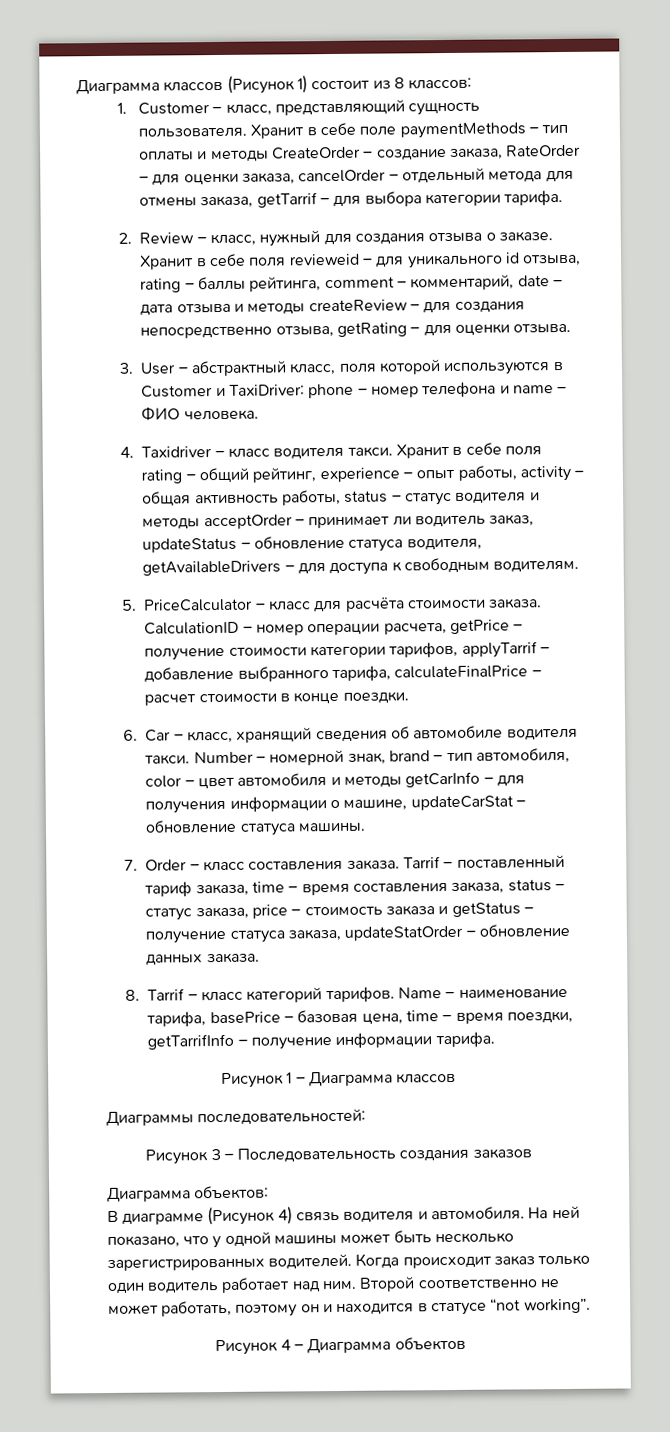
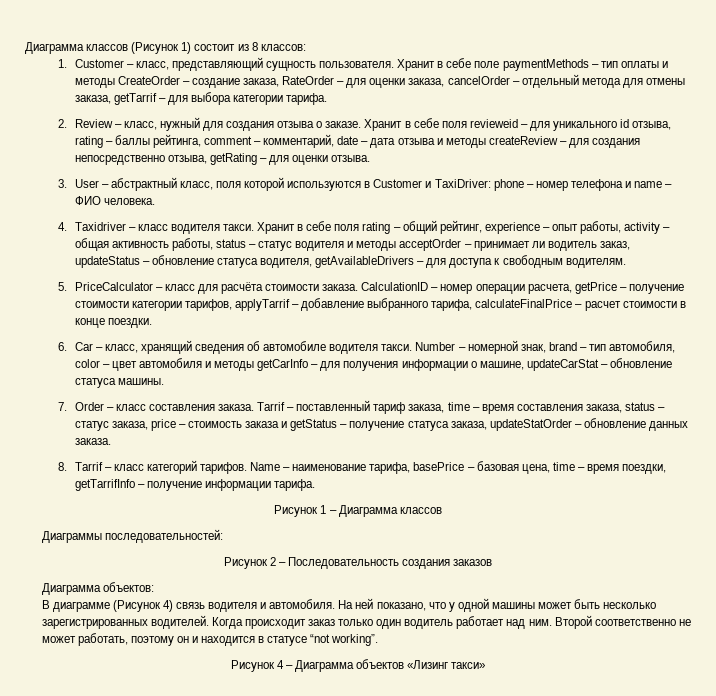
- Рисунок 3 – Последовательность создания заказов
+ Рисунок 2 – Последовательность создания заказов
- Рисунок 4 – Диаграмма объектов
+ Рисунок 4 – Диаграмма объектов «Лизинг такси»

